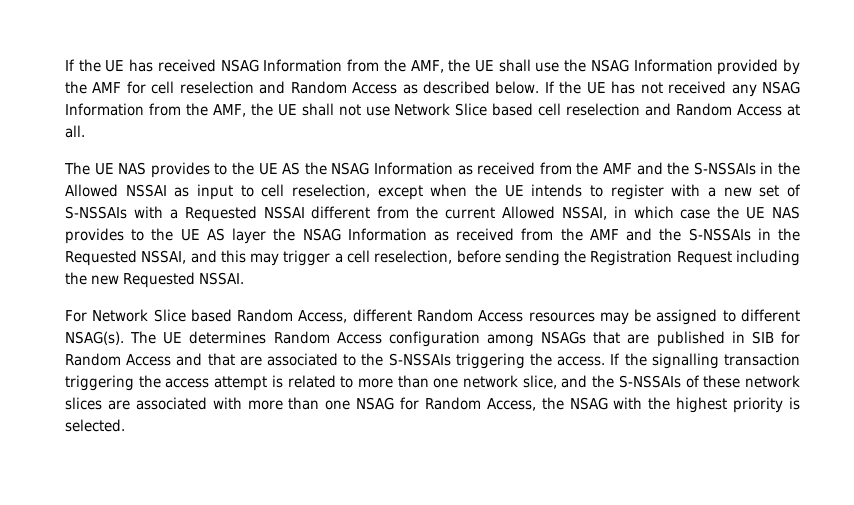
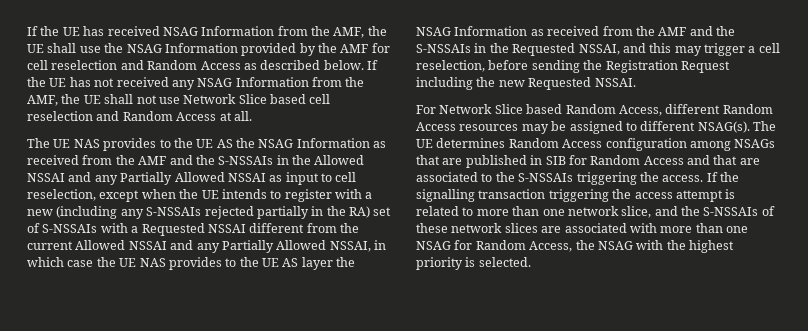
- The UE NAS provides to the UE AS the NSAG Information as received from the AMF and the S-NSSAIs in the Allowed NSSAI as input to cell reselection, except when the UE intends to register with a new set of S-NSSAIs with a Requested NSSAI different from the current Allowed NSSAI, in which case the UE NAS provides to the UE AS layer the NSAG Information as received from the AMF and the S-NSSAIs in the Requested NSSAI, and this may trigger a cell reselection, before sending the Registration Request including the new Requested NSSAI.
+ The UE NAS provides to the UE AS the NSAG Information as received from the AMF and the S-NSSAIs in the Allowed NSSAI and any Partially Allowed NSSAI as input to cell reselection, except when the UE intends to register with a new (including any S-NSSAIs rejected partially in the RA) set of S-NSSAIs with a Requested NSSAI different from the current Allowed NSSAI and any Partially Allowed NSSAI, in which case the UE NAS provides to the UE AS layer the NSAG Information as received from the AMF and the S-NSSAIs in the Requested NSSAI, and this may trigger a cell reselection, before sending the Registration Request including the new Requested NSSAI.

